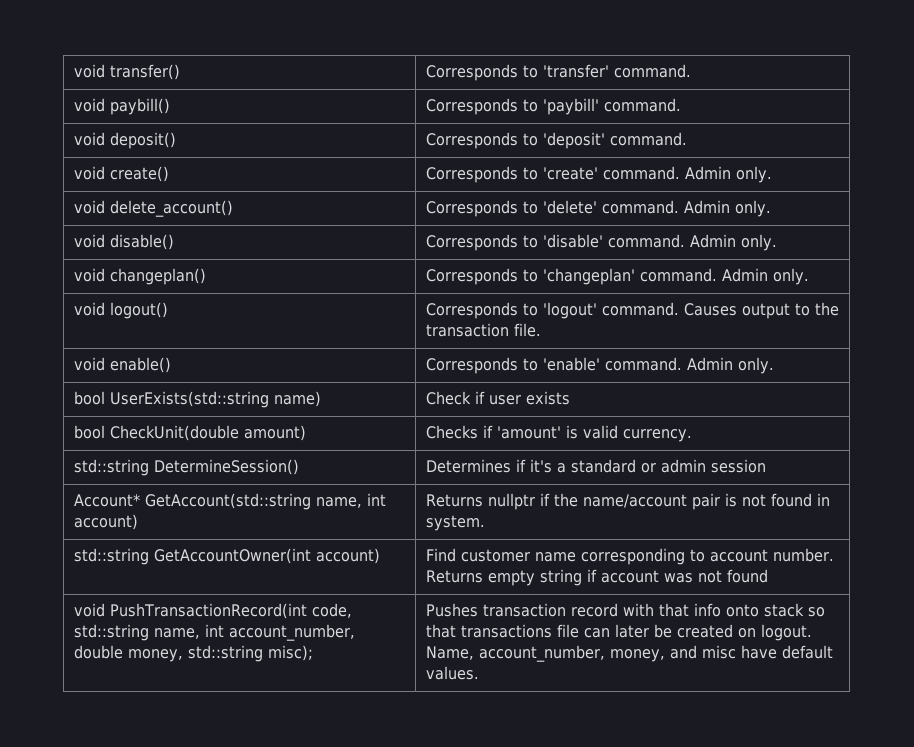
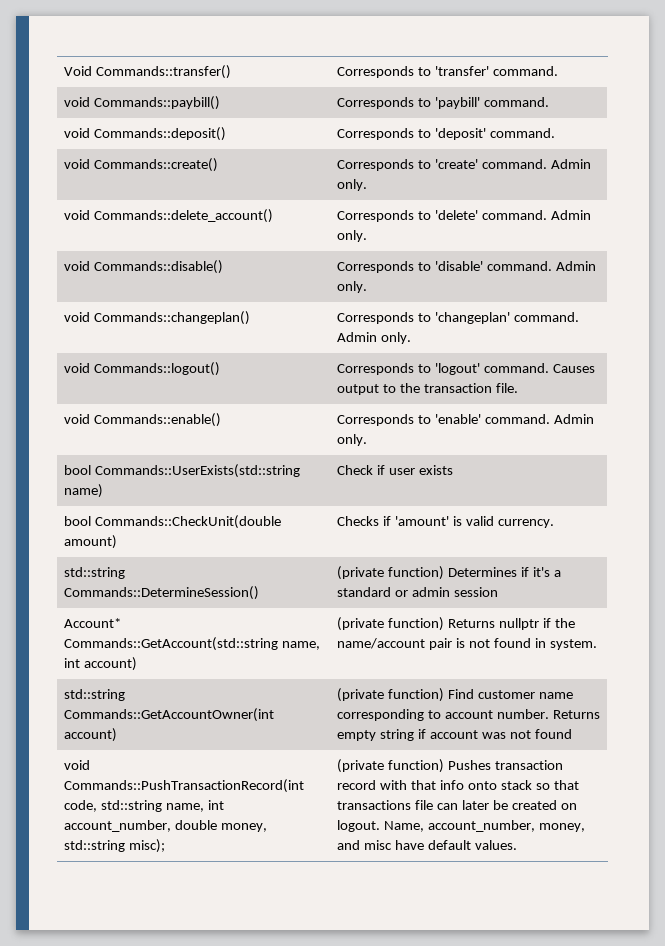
- void transfer() | Corresponds to 'transfer' command.
+ Void Commands::transfer() | Corresponds to 'transfer' command.
- void paybill() | Corresponds to 'paybill' command.
+ void Commands::paybill() | Corresponds to 'paybill' command.
- void deposit() | Corresponds to 'deposit' command.
+ void Commands::deposit() | Corresponds to 'deposit' command.
- void create() | Corresponds to 'create' command. Admin only.
+ void Commands::create() | Corresponds to 'create' command. Admin only.
- void delete_account() | Corresponds to 'delete' command. Admin only.
+ void Commands::delete_account() | Corresponds to 'delete' command. Admin only.
- void disable() | Corresponds to 'disable' command. Admin only.
+ void Commands::disable() | Corresponds to 'disable' command. Admin only.
- void changeplan() | Corresponds to 'changeplan' command. Admin only.
+ void Commands::changeplan() | Corresponds to 'changeplan' command. Admin only.
- void logout() | Corresponds to 'logout' command. Causes output to the transaction file.
+ void Commands::logout() | Corresponds to 'logout' command. Causes output to the transaction file.
- void enable() | Corresponds to 'enable' command. Admin only.
+ void Commands::enable() | Corresponds to 'enable' command. Admin only.
- bool UserExists(std::string name) | Check if user exists
+ bool Commands::UserExists(std::string name) | Check if user exists
- bool CheckUnit(double amount) | Checks if 'amount' is valid currency.
+ bool Commands::CheckUnit(double amount) | Checks if 'amount' is valid currency.
- std::string DetermineSession() | Determines if it's a standard or admin session
+ std::string Commands::DetermineSession() | (private function) Determines if it's a standard or admin session
- Account* GetAccount(std::string name, int account) | Returns nullptr if the name/account pair is not found in system.
+ Account* Commands::GetAccount(std::string name, int account) | (private function) Returns nullptr if the name/account pair is not found in system.
- std::string GetAccountOwner(int account) | Find customer name corresponding to account number. Returns empty string if account was not found
+ std::string Commands::GetAccountOwner(int account) | (private function) Find customer name corresponding to account number. Returns empty string if account was not found
- void PushTransactionRecord(int code, std::string name, int account_number, double money, std::string misc); | Pushes transaction record with that info onto stack so that transactions file can later be created on logout. Name, account_number, money, and misc have default values.
+ void Commands::PushTransactionRecord(int code, std::string name, int account_number, double money, std::string misc); | (private function) Pushes transaction record with that info onto stack so that transactions file can later be created on logout. Name, account_number, money, and misc have default values.

